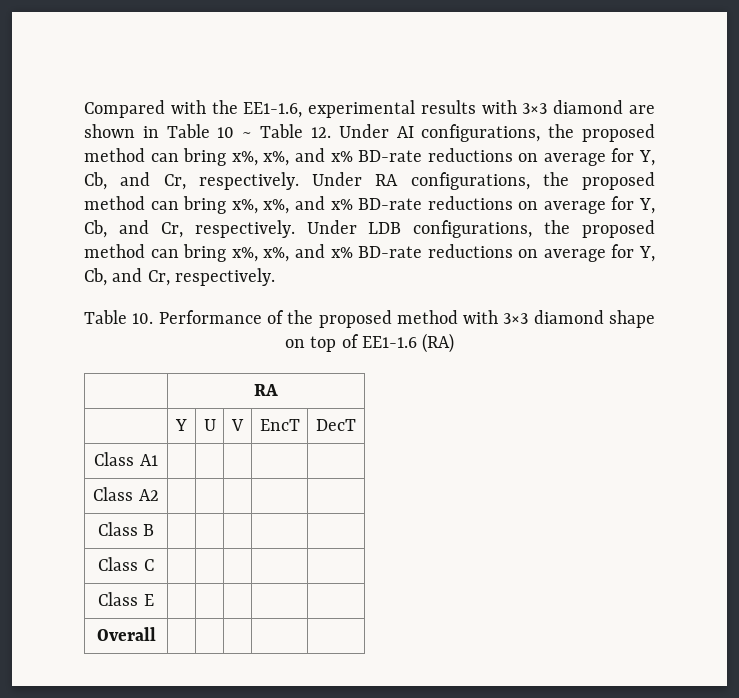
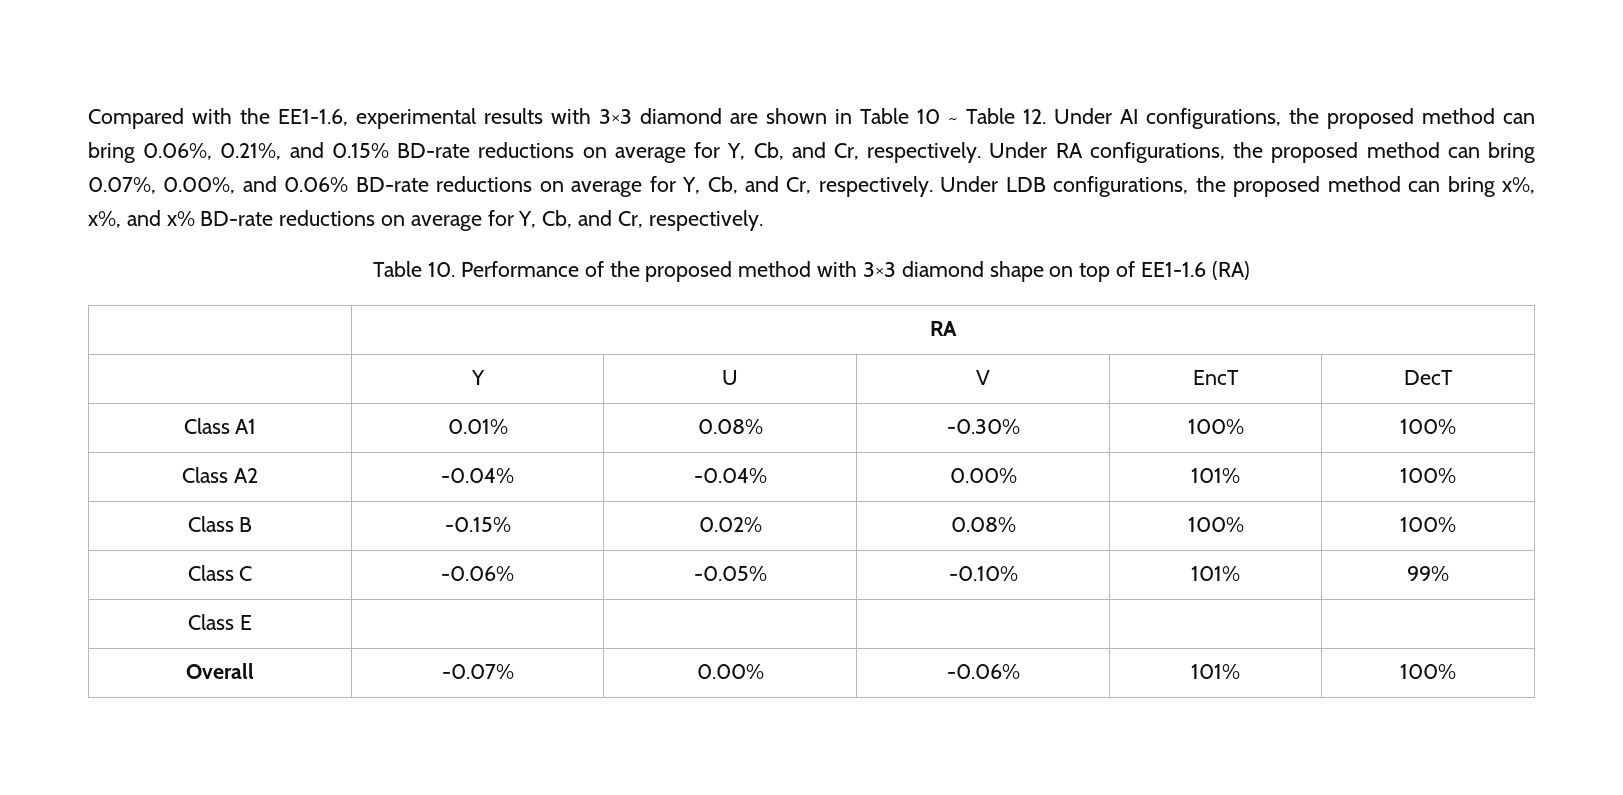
- Compared with the EE1-1.6, experimental results with 3×3 diamond are shown in Table 10 ~ Table 12. Under AI configurations, the proposed method can bring x%, x%, and x% BD-rate reductions on average for Y, Cb, and Cr, respectively.
+ Compared with the EE1-1.6, experimental results with 3×3 diamond are shown in Table 10 ~ Table 12. Under AI configurations, the proposed method can bring 0.06%, 0.21%, and 0.15% BD-rate reductions on average for Y, Cb, and Cr, respectively.
- Under RA configurations, the proposed method can bring x%, x%, and x% BD-rate reductions on average for Y, Cb, and Cr, respectively.
+ Under RA configurations, the proposed method can bring 0.07%, 0.00%, and 0.06% BD-rate reductions on average for Y, Cb, and Cr, respectively.
- Class A1 | | | | |
- Class A2 | | | | |
- Class B | | | | |
- Class C | | | | |
+ Class A1 | 0.01% | 0.08% | -0.30% | 100% | 100%
+ Class A2 | -0.04% | -0.04% | 0.00% | 101% | 100%
+ Class B | -0.15% | 0.02% | 0.08% | 100% | 100%
+ Class C | -0.06% | -0.05% | -0.10% | 101% | 99%
  Class E | | | | |
- Overall | | | | |
+ Overall | -0.07% | 0.00% | -0.06% | 101% | 100%

